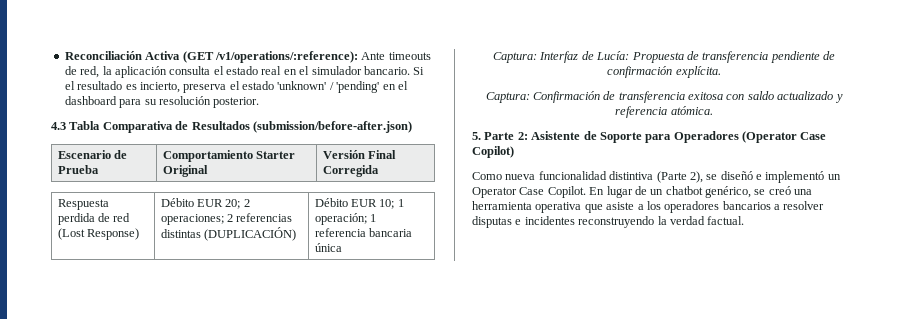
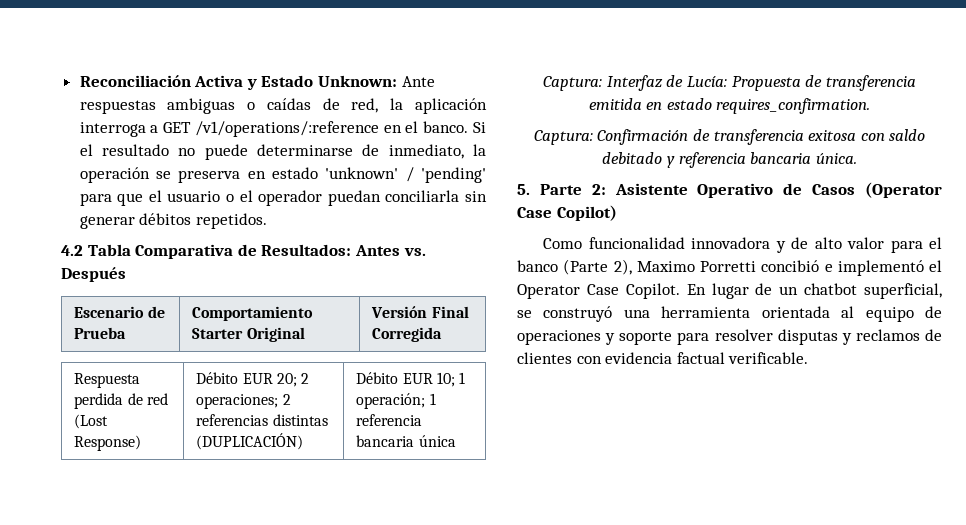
- Reconciliación Activa (GET /v1/operations/:reference): Ante timeouts de red, la aplicación consulta el estado real en el simulador bancario. Si el resultado es incierto, preserva el estado 'unknown' / 'pending' en el dashboard para su resolución posterior.
- 4.3 Tabla Comparativa de Resultados (submission/before-after.json)
+ Reconciliación Activa y Estado Unknown: Ante respuestas ambiguas o caídas de red, la aplicación interroga a GET /v1/operations/:reference en el banco. Si el resultado no puede determinarse de inmediato, la operación se preserva en estado 'unknown' / 'pending' para que el usuario o el operador puedan conciliarla sin generar débitos repetidos.
+ 4.2 Tabla Comparativa de Resultados: Antes vs. Después
- Captura: Interfaz de Lucía: Propuesta de transferencia pendiente de confirmación explícita.
+ Captura: Interfaz de Lucía: Propuesta de transferencia emitida en estado requires_confirmation.
- Captura: Confirmación de transferencia exitosa con saldo actualizado y referencia atómica.
+ Captura: Confirmación de transferencia exitosa con saldo debitado y referencia bancaria única.
- 5. Parte 2: Asistente de Soporte para Operadores (Operator Case Copilot)
+ 5. Parte 2: Asistente Operativo de Casos (Operator Case Copilot)
- Como nueva funcionalidad distintiva (Parte 2), se diseñó e implementó un Operator Case Copilot.
+ Como funcionalidad innovadora y de alto valor para el banco (Parte 2), Maximo Porretti concibió e implementó el Operator Case Copilot.
- En lugar de un chatbot genérico, se creó una herramienta operativa que asiste a los operadores bancarios a resolver disputas e incidentes reconstruyendo la verdad factual.
+ En lugar de un chatbot superficial, se construyó una herramienta orientada al equipo de operaciones y soporte para resolver disputas y reclamos de clientes con evidencia factual verificable.

